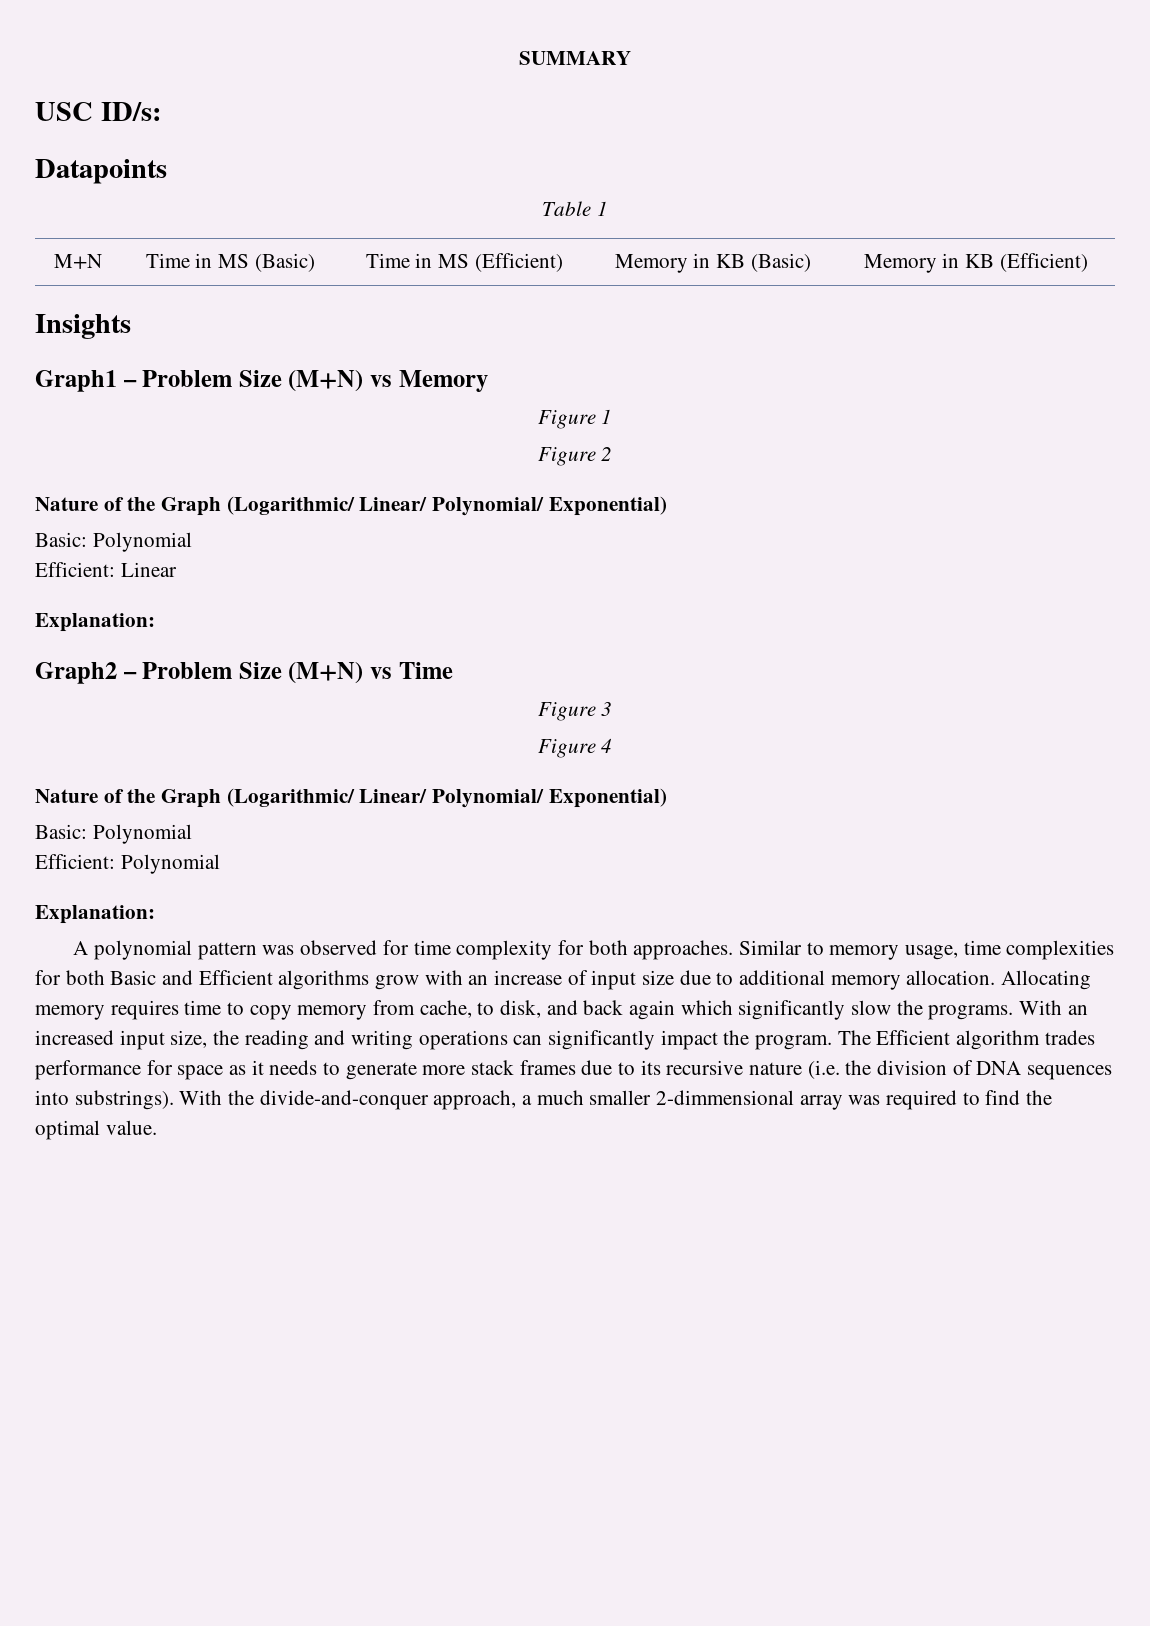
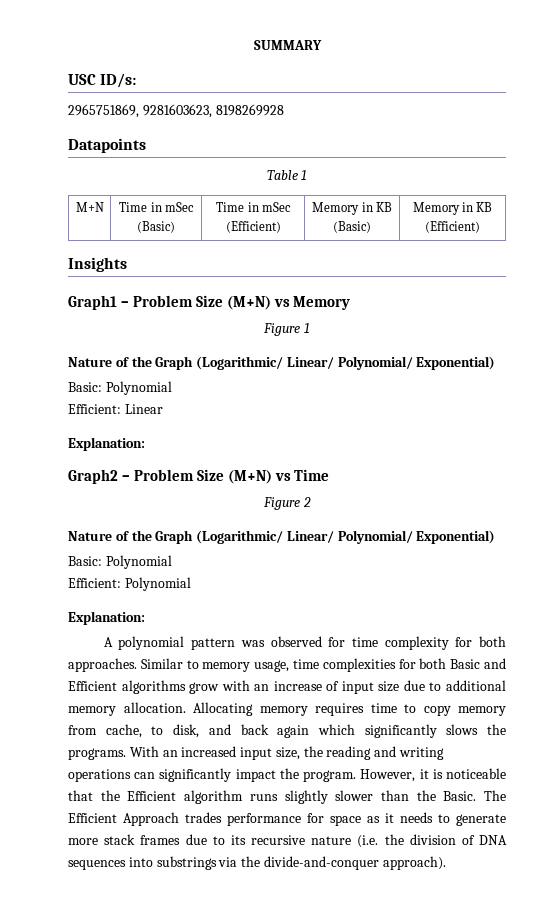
+ 2965751869, 9281603623, 8198269928
- M+N | Time in MS (Basic) | Time in MS (Efficient) | Memory in KB (Basic) | Memory in KB (Efficient)
+ M+N | Time in mSec (Basic) | Time in mSec (Efficient) | Memory in KB (Basic) | Memory in KB (Efficient)
- Figure 2
- Figure 3
- Figure 4
+ Figure 2
- Allocating memory requires time to copy memory from cache, to disk, and back again which significantly slow the programs.
+ Allocating memory requires time to copy memory from cache, to disk, and back again which significantly slows the programs.
+ However, it is noticeable that the Efficient algorithm runs slightly slower than the Basic.
- The Efficient algorithm trades performance for space as it needs to generate more stack frames due to its recursive nature (i.e. the division of DNA sequences into substrings). With the divide-and-conquer approach, a much smaller 2-dimmensional array was required to find the optimal value.
+ The Efficient Approach trades performance for space as it needs to generate more stack frames due to its recursive nature (i.e. the division of DNA sequences into substrings via the divide-and-conquer approach).

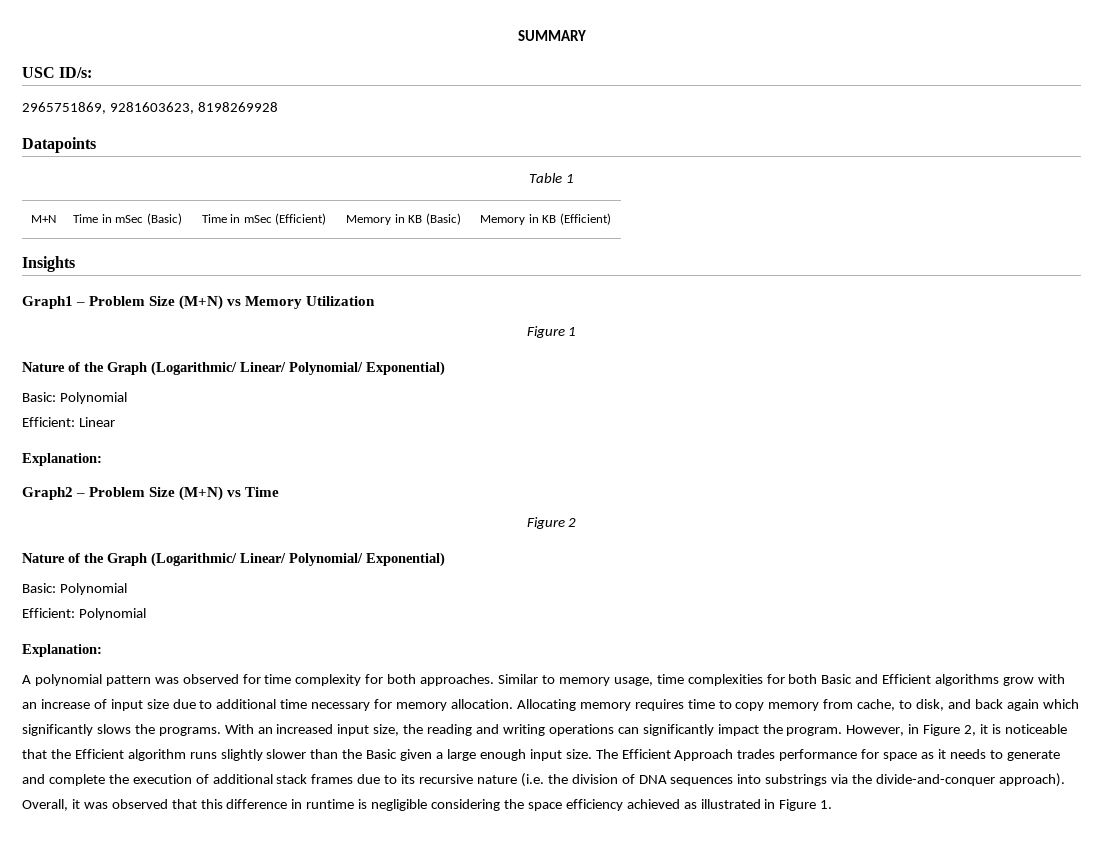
- Graph1 – Problem Size (M+N) vs Memory
+ Graph1 – Problem Size (M+N) vs Memory Utilization
- Similar to memory usage, time complexities for both Basic and Efficient algorithms grow with an increase of input size due to additional memory allocation.
+ Similar to memory usage, time complexities for both Basic and Efficient algorithms grow with an increase of input size due to additional time necessary for memory allocation.
- However, it is noticeable that the Efficient algorithm runs slightly slower than the Basic.
+ However, in Figure 2, it is noticeable that the Efficient algorithm runs slightly slower than the Basic given a large enough input size.
- The Efficient Approach trades performance for space as it needs to generate more stack frames due to its recursive nature (i.e. the division of DNA sequences into substrings via the divide-and-conquer approach).
+ The Efficient Approach trades performance for space as it needs to generate and complete the execution of additional stack frames due to its recursive nature (i.e. the division of DNA sequences into substrings via the divide-and-conquer approach).
+ Overall, it was observed that this difference in runtime is negligible considering the space efficiency achieved as illustrated in Figure 1.

